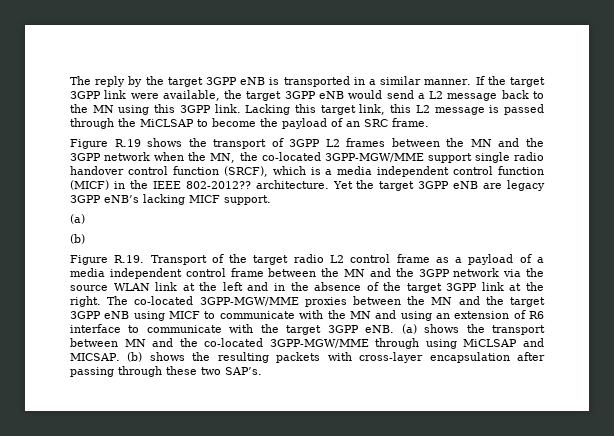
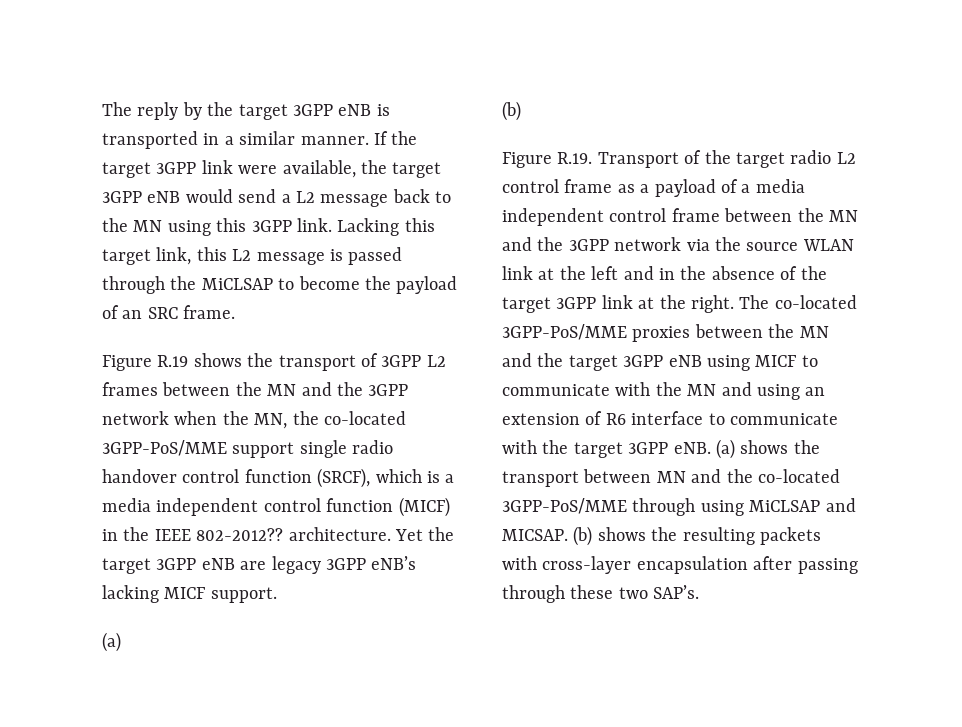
- Figure R.19 shows the transport of 3GPP L2 frames between the MN and the 3GPP network when the MN, the co-located 3GPP-MGW/MME support single radio handover control function (SRCF), which is a media independent control function (MICF) in the IEEE 802-2012?? architecture.
+ Figure R.19 shows the transport of 3GPP L2 frames between the MN and the 3GPP network when the MN, the co-located 3GPP-PoS/MME support single radio handover control function (SRCF), which is a media independent control function (MICF) in the IEEE 802-2012?? architecture.
- The co-located 3GPP-MGW/MME proxies between the MN and the target 3GPP eNB using MICF to communicate with the MN and using an extension of R6 interface to communicate with the target 3GPP eNB.
+ The co-located 3GPP-PoS/MME proxies between the MN and the target 3GPP eNB using MICF to communicate with the MN and using an extension of R6 interface to communicate with the target 3GPP eNB.
- (a) shows the transport between MN and the co-located 3GPP-MGW/MME through using MiCLSAP and MICSAP.
+ (a) shows the transport between MN and the co-located 3GPP-PoS/MME through using MiCLSAP and MICSAP.

